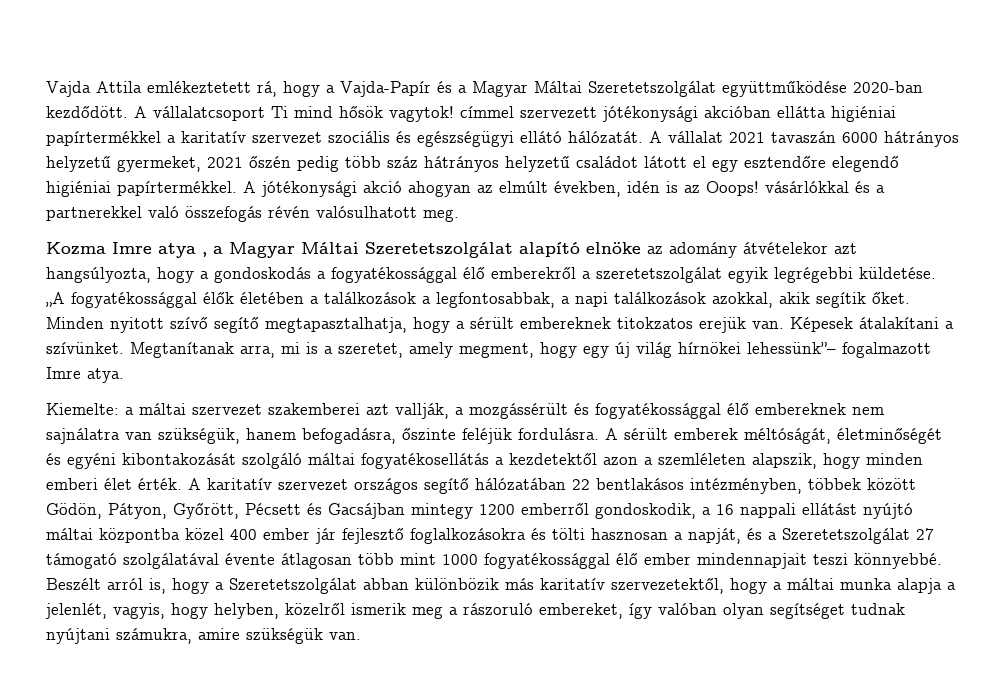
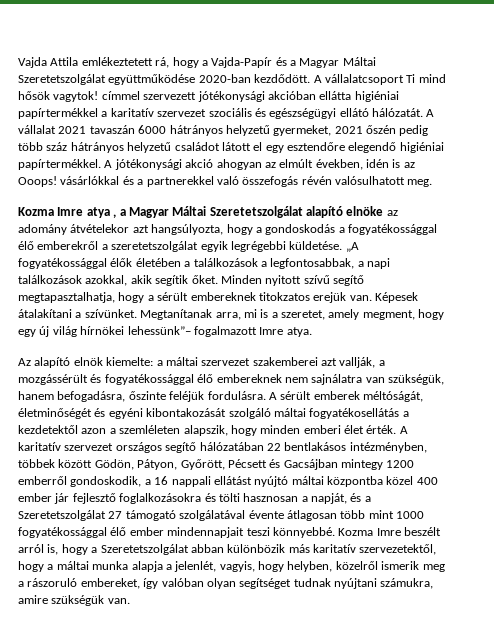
- Minden nyitott szívő segítő megtapasztalhatja, hogy a sérült embereknek titokzatos erejük van.
+ Minden nyitott szívű segítő megtapasztalhatja, hogy a sérült embereknek titokzatos erejük van.
- Kiemelte: a máltai szervezet szakemberei azt vallják, a mozgássérült és fogyatékossággal élő embereknek nem sajnálatra van szükségük, hanem befogadásra, őszinte feléjük fordulásra.
+ Az alapító elnök kiemelte: a máltai szervezet szakemberei azt vallják, a mozgássérült és fogyatékossággal élő embereknek nem sajnálatra van szükségük, hanem befogadásra, őszinte feléjük fordulásra.
- Beszélt arról is, hogy a Szeretetszolgálat abban különbözik más karitatív szervezetektől, hogy a máltai munka alapja a jelenlét, vagyis, hogy helyben, közelről ismerik meg a rászoruló embereket, így valóban olyan segítséget tudnak nyújtani számukra, amire szükségük van.
+ Kozma Imre beszélt arról is, hogy a Szeretetszolgálat abban különbözik más karitatív szervezetektől, hogy a máltai munka alapja a jelenlét, vagyis, hogy helyben, közelről ismerik meg a rászoruló embereket, így valóban olyan segítséget tudnak nyújtani számukra, amire szükségük van.

